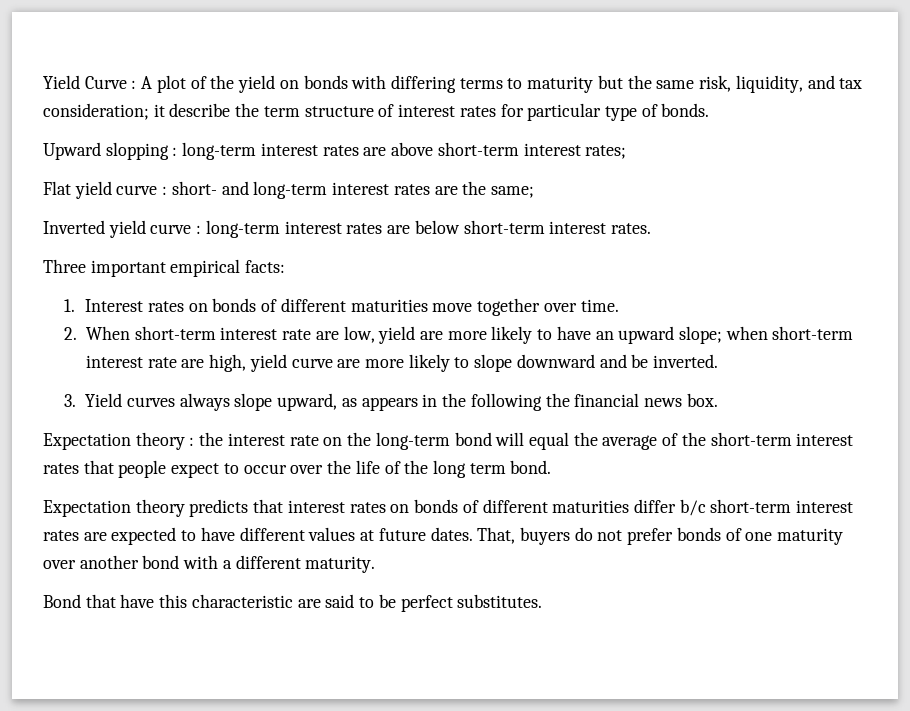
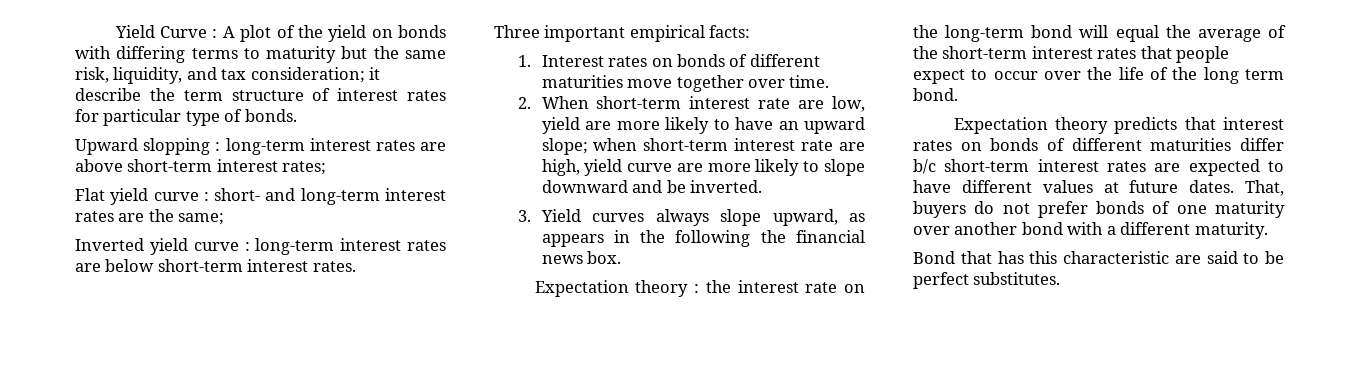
- Bond that have this characteristic are said to be perfect substitutes.
+ Bond that has this characteristic are said to be perfect substitutes.

